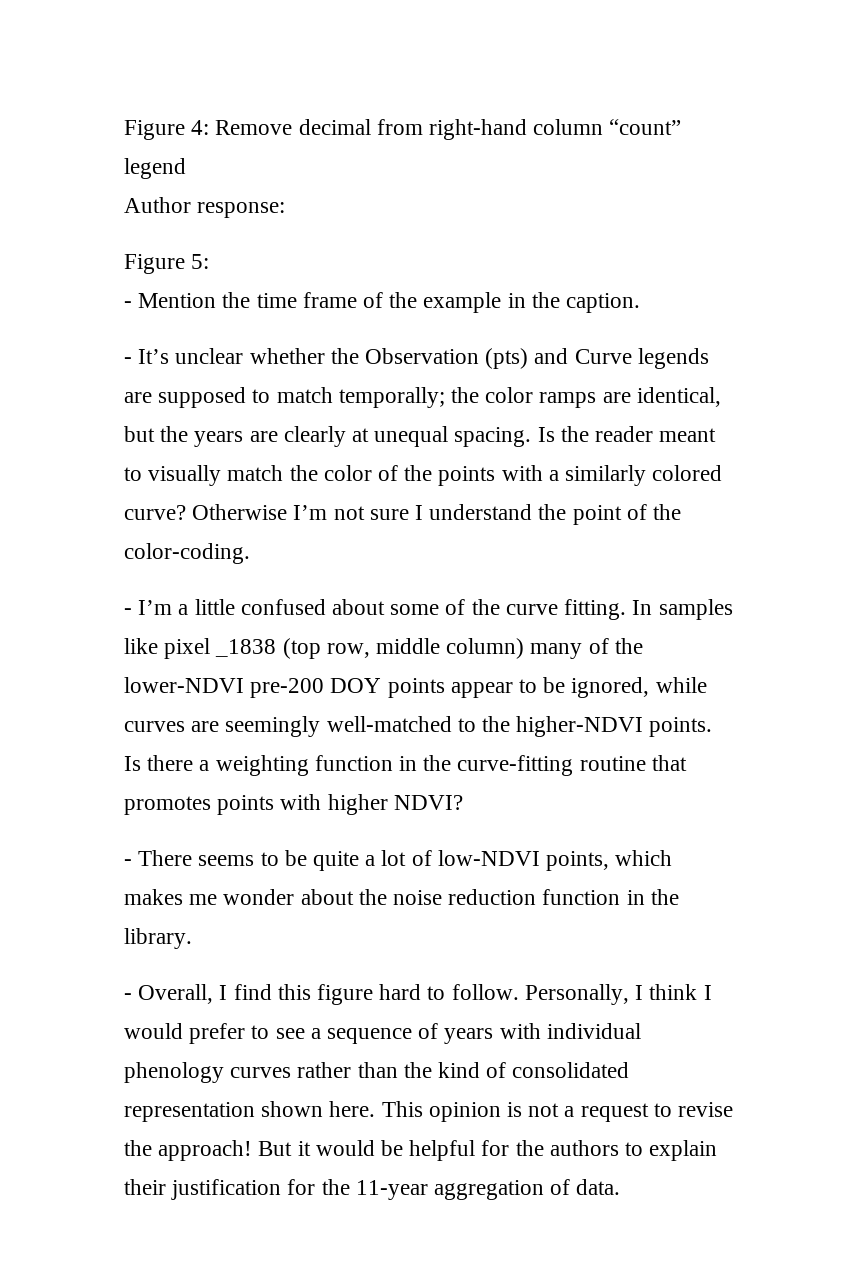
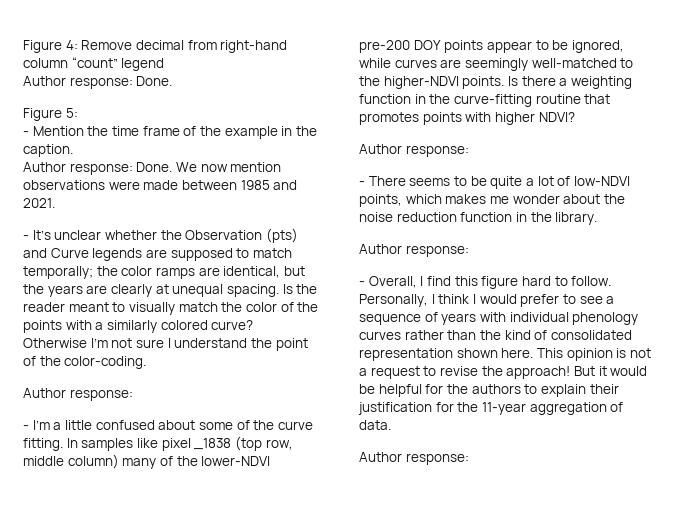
  Figure 4: Remove decimal from right-hand column “count” legend
- Author response:
+ Author response: Done.
+ Author response: Done. We now mention observations were made between 1985 and 2021.
  Otherwise I’m not sure I understand the point of the color-coding.
+ Author response:
  Is there a weighting function in the curve-fitting routine that promotes points with higher NDVI?
+ Author response:
  - There seems to be quite a lot of low-NDVI points, which makes me wonder about the noise reduction function in the library.
+ Author response:
  But it would be helpful for the authors to explain their justification for the 11-year aggregation of data.
+ Author response:

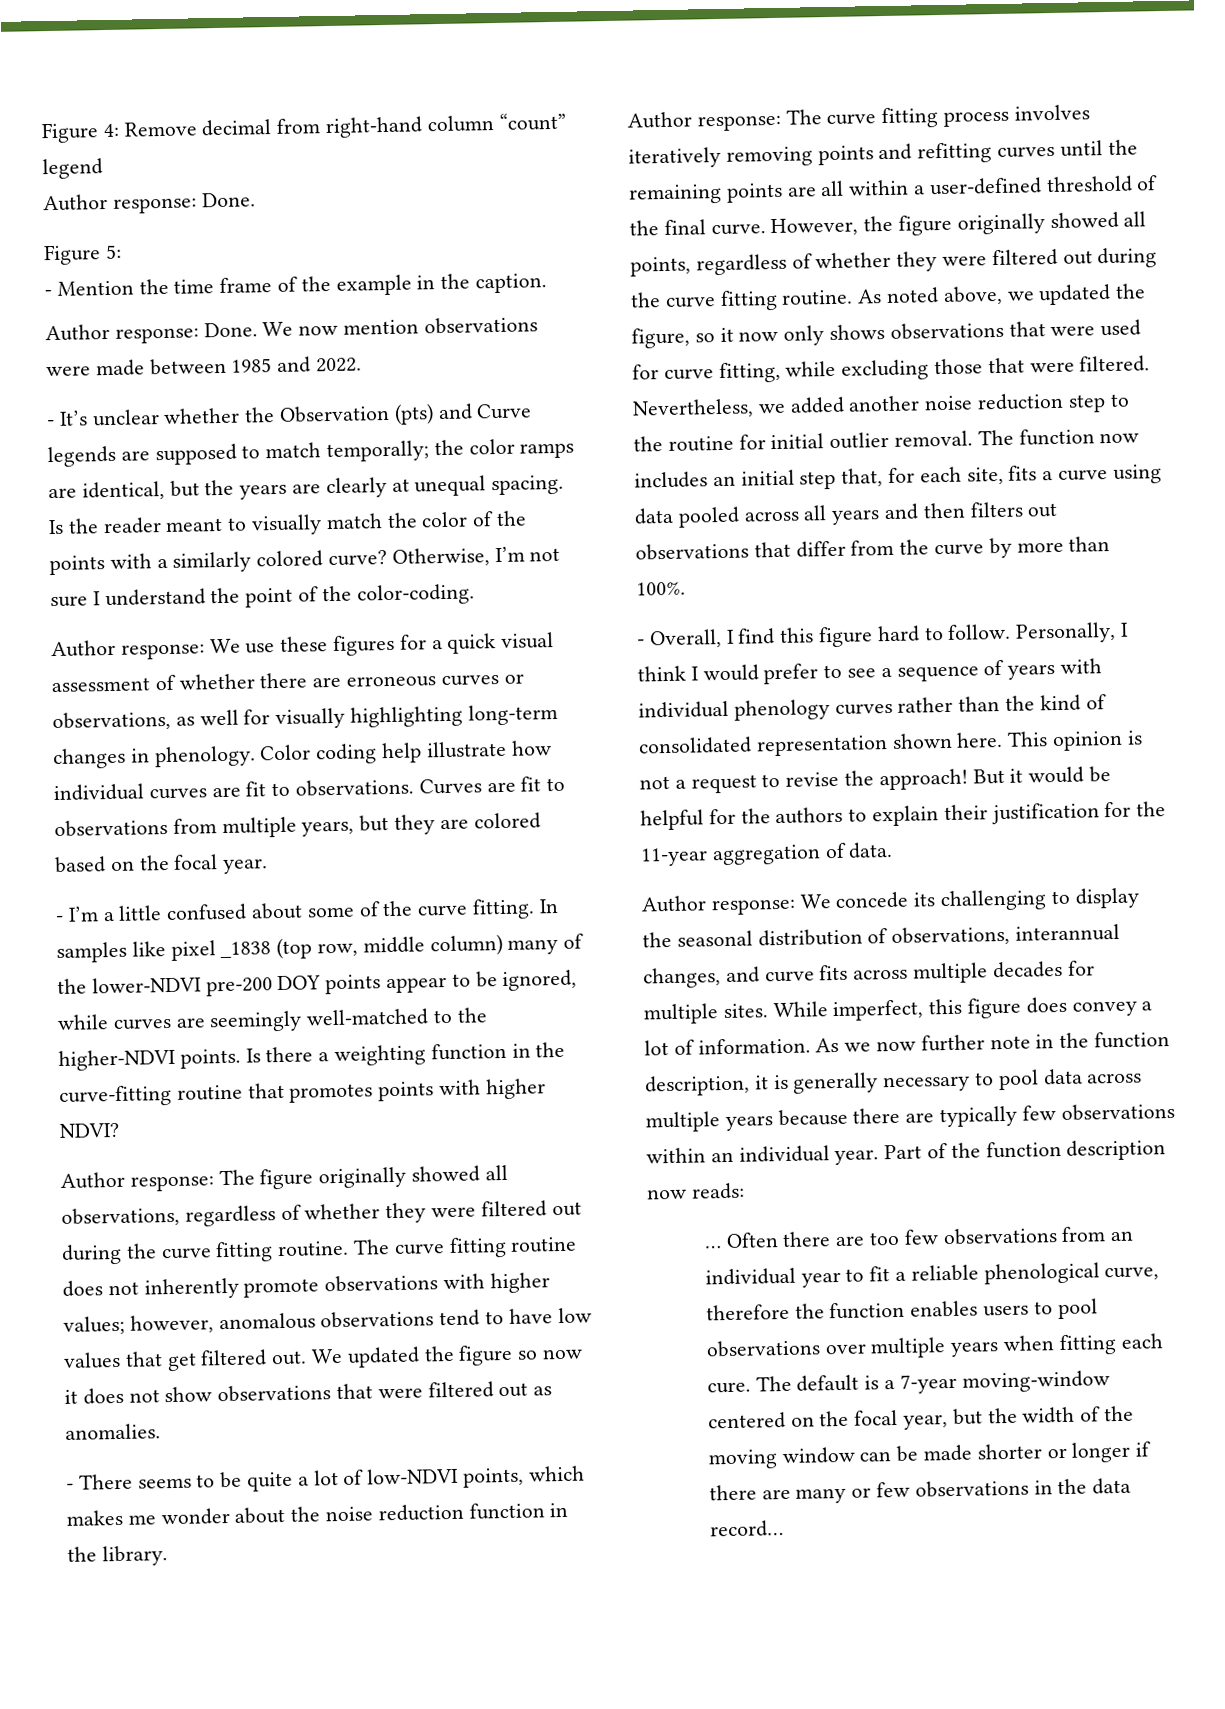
- We now mention observations were made between 1985 and 2021.
+ We now mention observations were made between 1985 and 2022.
- Otherwise I’m not sure I understand the point of the color-coding.
- Author response:
+ Otherwise, I’m not sure I understand the point of the color-coding.
+ Author response: We use these figures for a quick visual assessment of whether there are erroneous curves or observations, as well for visually highlighting long-term changes in phenology. Color coding help illustrate how individual curves are fit to observations. Curves are fit to observations from multiple years, but they are colored based on the focal year.
  Is there a weighting function in the curve-fitting routine that promotes points with higher NDVI?
- Author response:
+ Author response: The figure originally showed all observations, regardless of whether they were filtered out during the curve fitting routine. The curve fitting routine does not inherently promote observations with higher values; however, anomalous observations tend to have low values that get filtered out. We updated the figure so now it does not show observations that were filtered out as anomalies.
  - There seems to be quite a lot of low-NDVI points, which makes me wonder about the noise reduction function in the library.
- Author response:
+ Author response: The curve fitting process involves iteratively removing points and refitting curves until the remaining points are all within a user-defined threshold of the final curve. However, the figure originally showed all points, regardless of whether they were filtered out during the curve fitting routine. As noted above, we updated the figure, so it now only shows observations that were used for curve fitting, while excluding those that were filtered. Nevertheless, we added another noise reduction step to the routine for initial outlier removal. The function now includes an initial step that, for each site, fits a curve using data pooled across all years and then filters out observations that differ from the curve by more than 100%.
  But it would be helpful for the authors to explain their justification for the 11-year aggregation of data.
- Author response:
+ Author response: We concede its challenging to display the seasonal distribution of observations, interannual changes, and curve fits across multiple decades for multiple sites. While imperfect, this figure does convey a lot of information. As we now further note in the function description, it is generally necessary to pool data across multiple years because there are typically few observations within an individual year. Part of the function description now reads:
+ … Often there are too few observations from an individual year to fit a reliable phenological curve, therefore the function enables users to pool observations over multiple years when fitting each cure. The default is a 7-year moving-window centered on the focal year, but the width of the moving window can be made shorter or longer if there are many or few observations in the data record…

